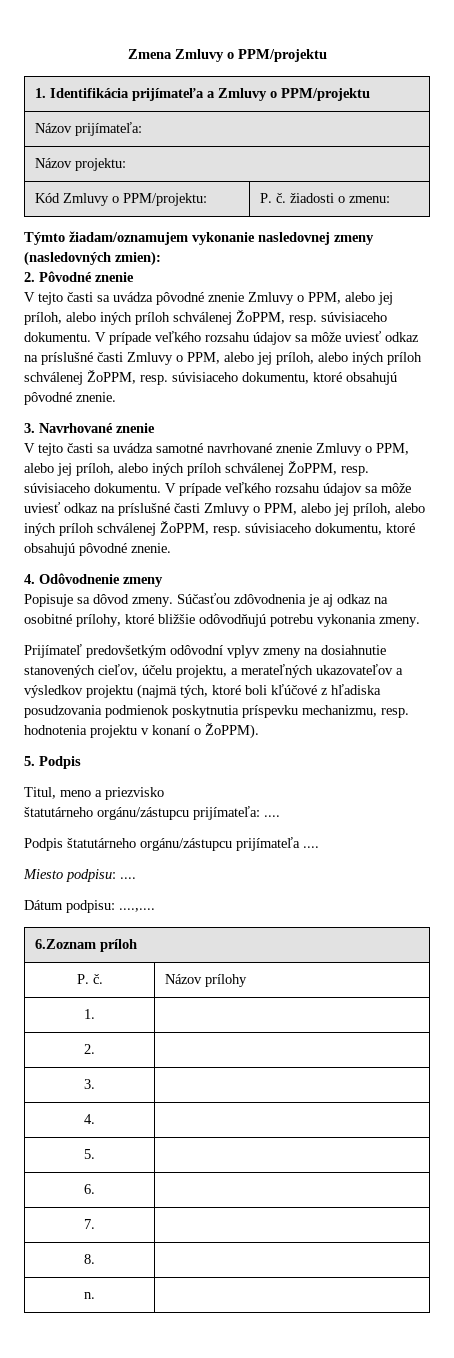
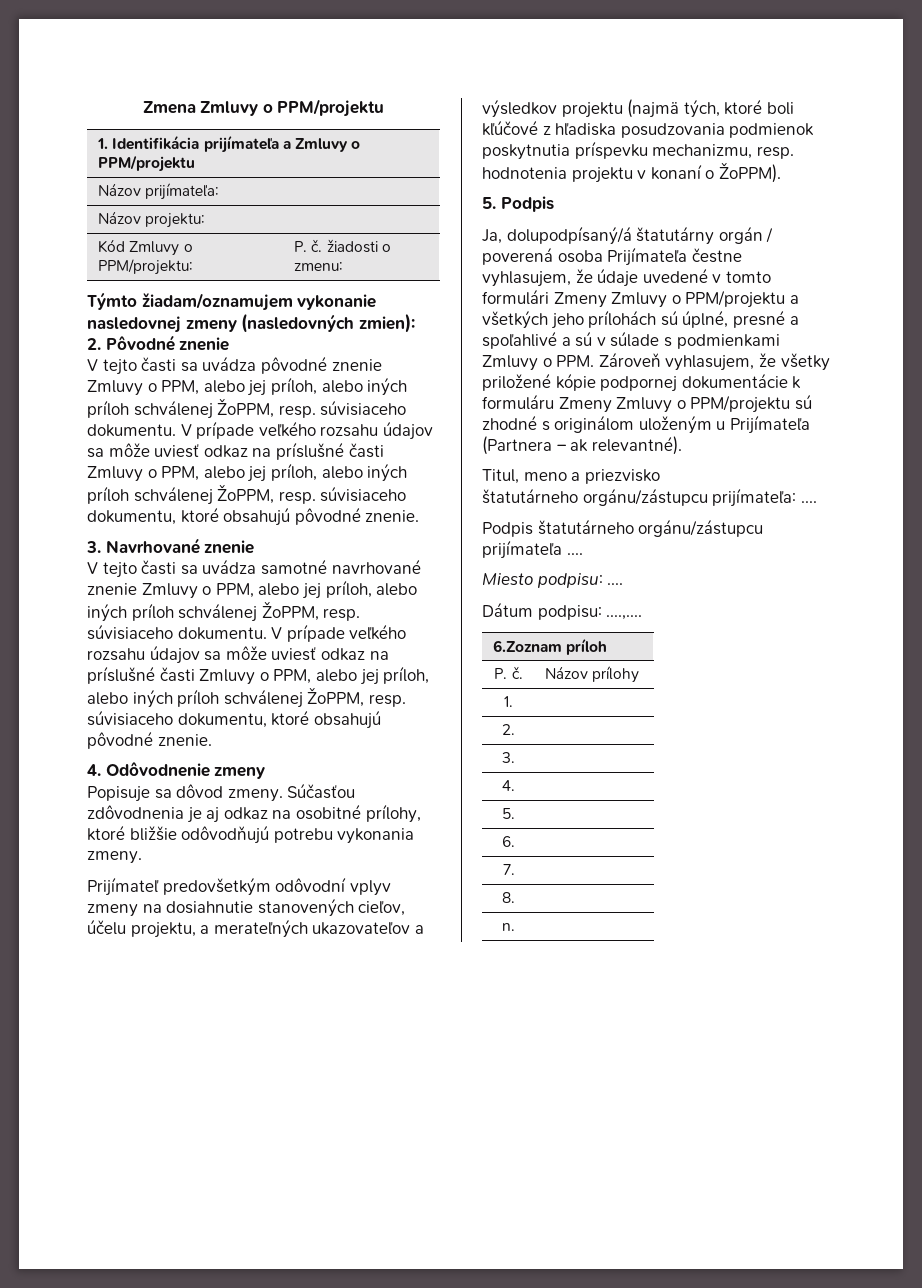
+ Ja, dolupodpísaný/á štatutárny orgán / poverená osoba Prijímateľa čestne vyhlasujem, že údaje uvedené v tomto formulári Zmeny Zmluvy o PPM/projektu a všetkých jeho prílohách sú úplné, presné a spoľahlivé a sú v súlade s podmienkami Zmluvy o PPM. Zároveň vyhlasujem, že všetky priložené kópie podpornej dokumentácie k formuláru Zmeny Zmluvy o PPM/projektu sú zhodné s originálom uloženým u Prijímateľa (Partnera – ak relevantné).

